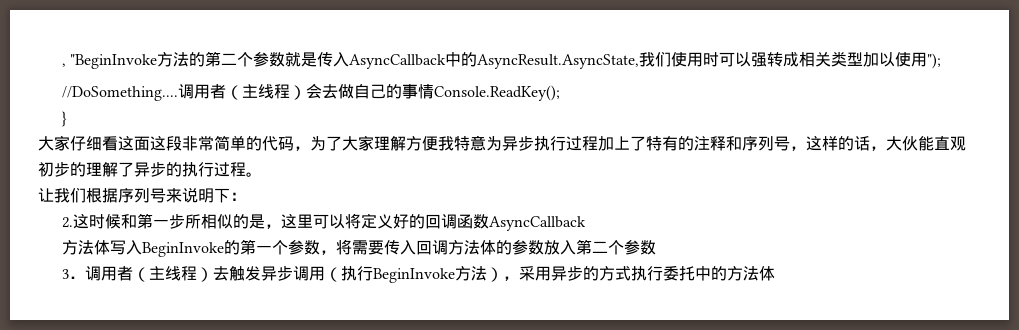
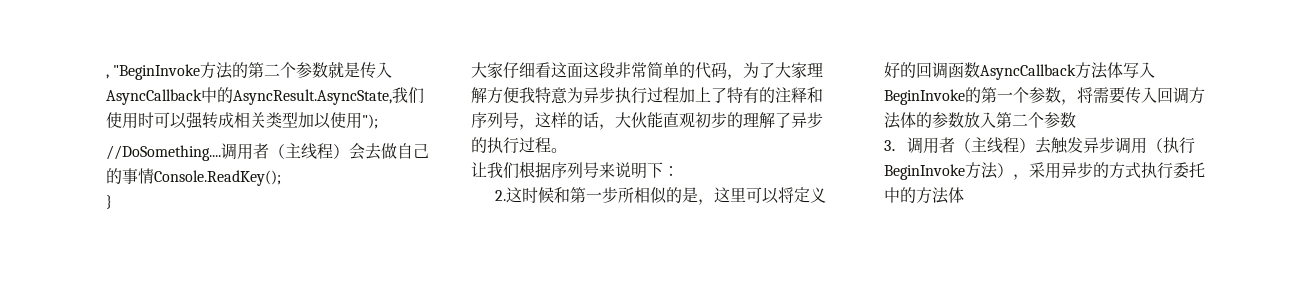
- 2.这时候和第一步所相似的是，这里可以将定义好的回调函数AsyncCallback
- 方法体写入BeginInvoke的第一个参数，将需要传入回调方法体的参数放入第二个参数
+ 2.这时候和第一步所相似的是，这里可以将定义好的回调函数AsyncCallback方法体写入BeginInvoke的第一个参数，将需要传入回调方法体的参数放入第二个参数

